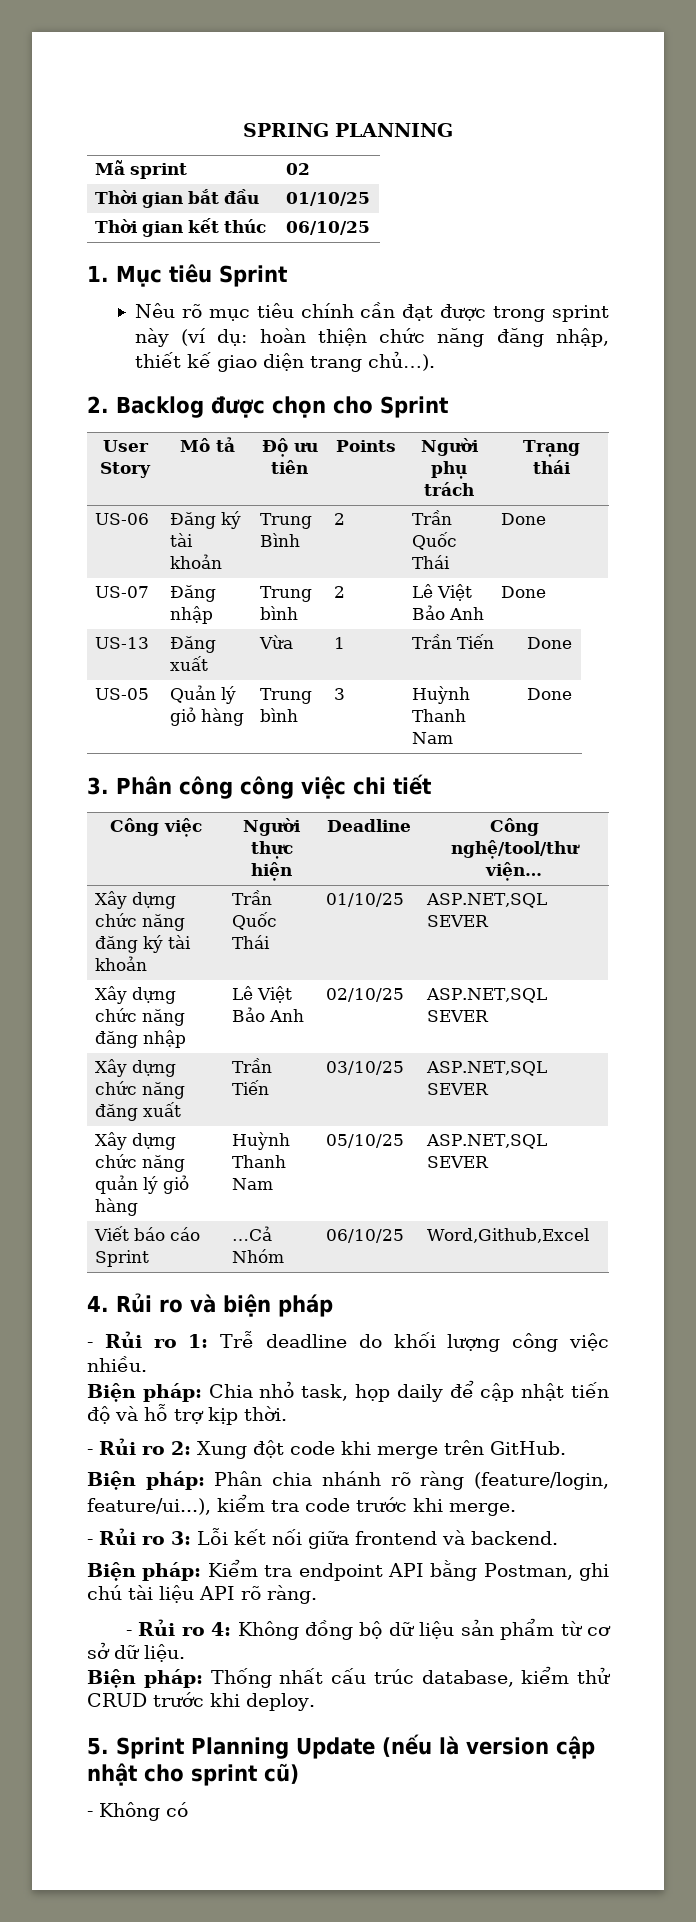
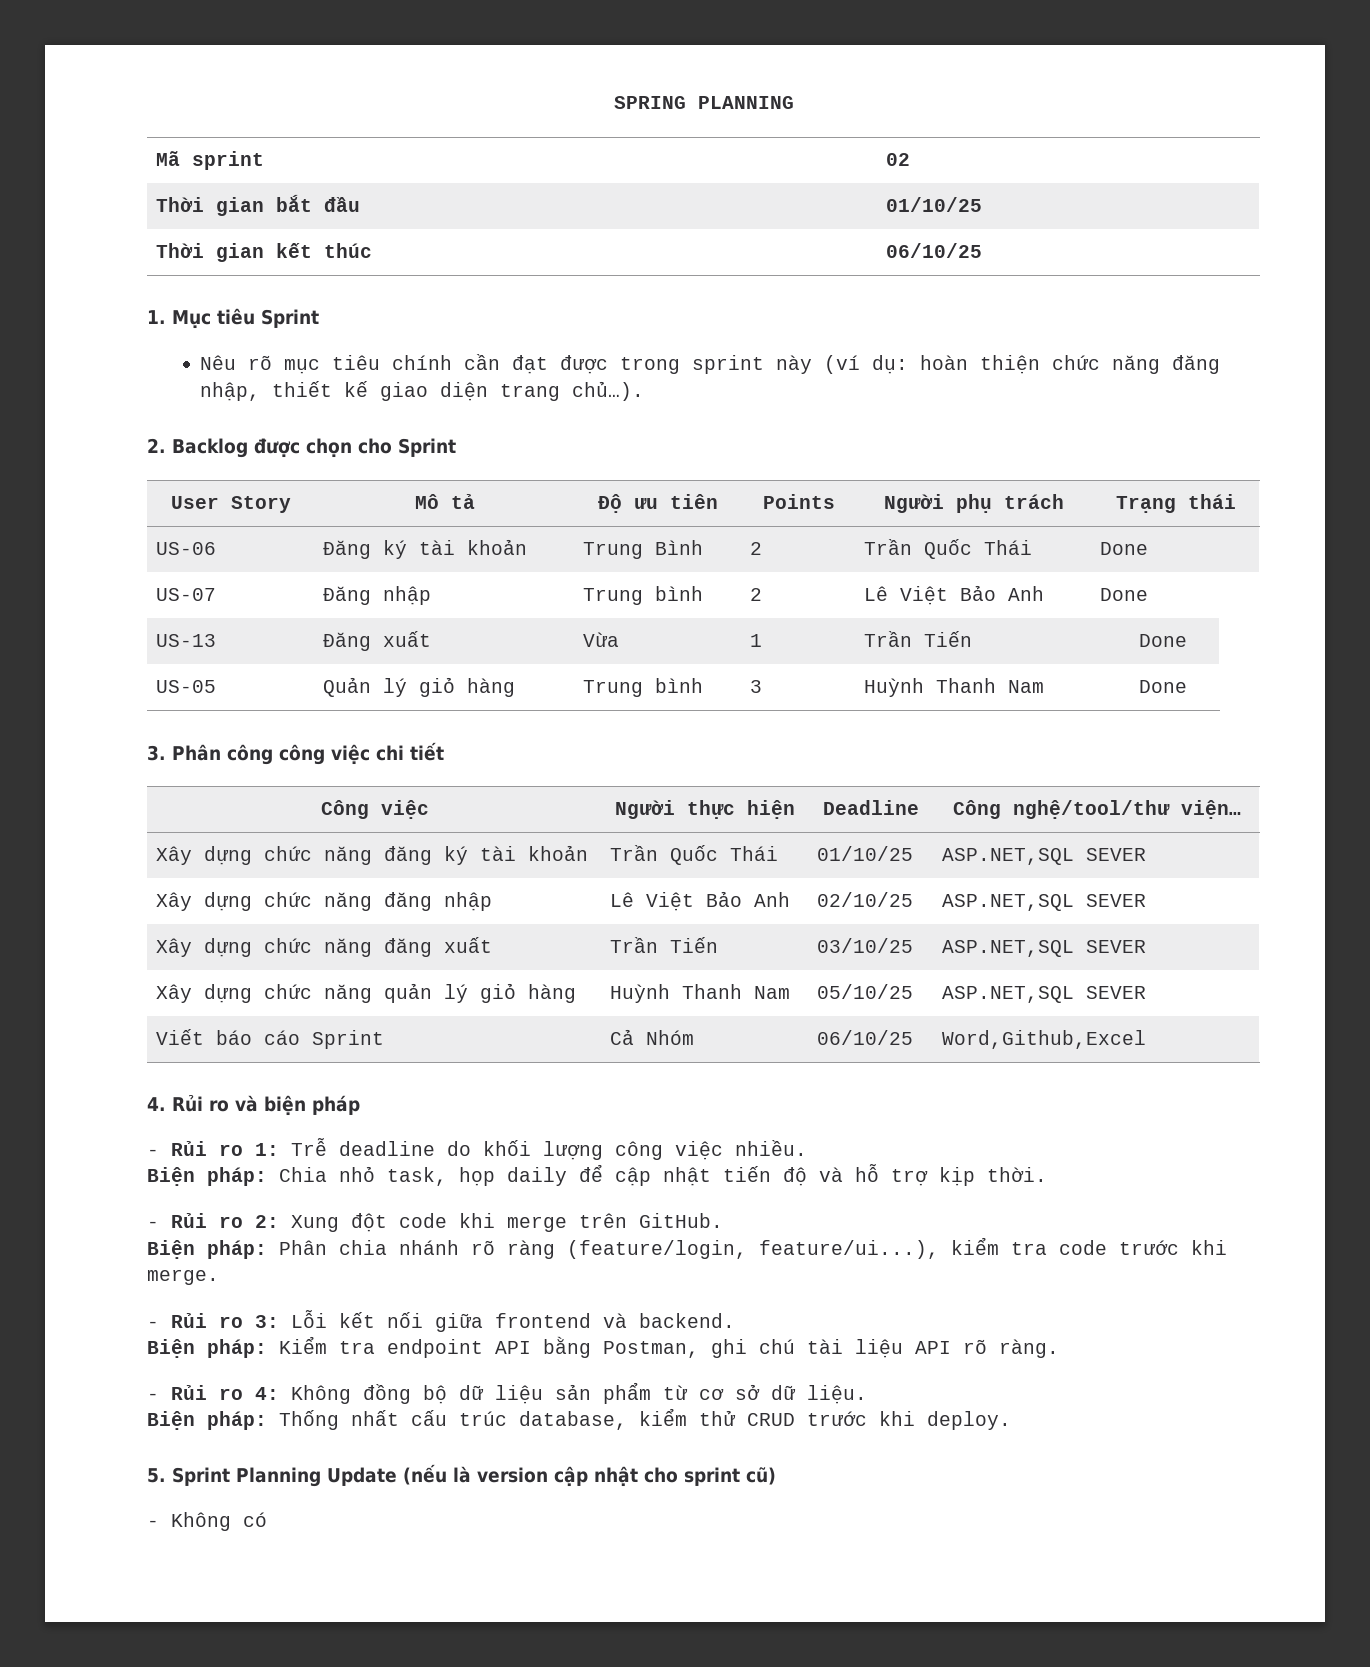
- Viết báo cáo Sprint | …Cả Nhóm | 06/10/25 | Word,Github,Excel
+ Viết báo cáo Sprint | Cả Nhóm | 06/10/25 | Word,Github,Excel

